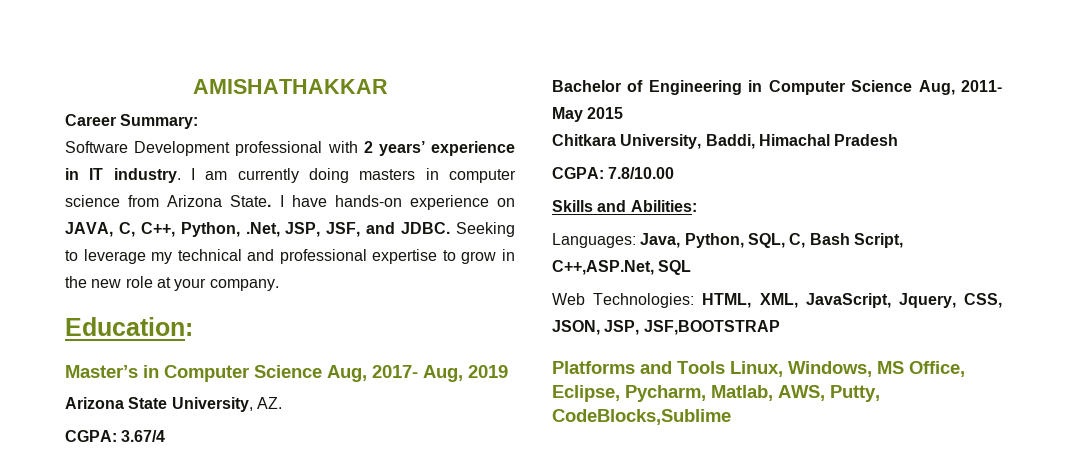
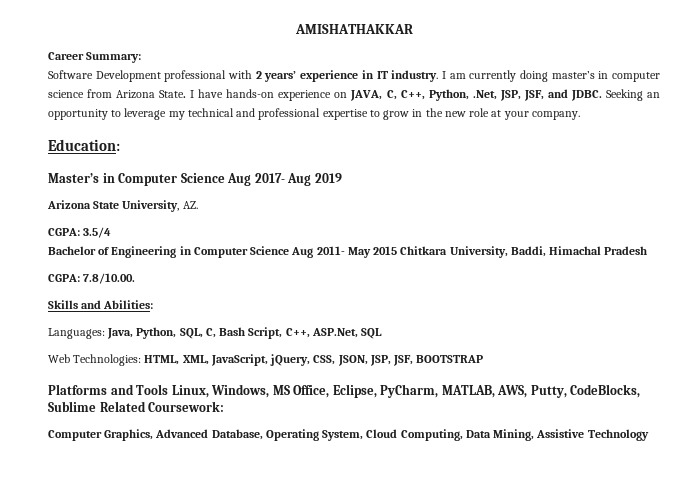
- I am currently doing masters in computer science from Arizona State.
+ I am currently doing master’s in computer science from Arizona State.
- Seeking to leverage my technical and professional expertise to grow in the new role at your company.
+ Seeking an opportunity to leverage my technical and professional expertise to grow in the new role at your company.
- Master’s in Computer Science Aug, 2017- Aug, 2019
+ Master’s in Computer Science Aug 2017- Aug 2019
- CGPA: 3.67/4
+ CGPA: 3.5/4
- Bachelor of Engineering in Computer Science Aug, 2011- May 2015
- Chitkara University, Baddi, Himachal Pradesh
+ Bachelor of Engineering in Computer Science Aug 2011- May 2015 Chitkara University, Baddi, Himachal Pradesh
- CGPA: 7.8/10.00
+ CGPA: 7.8/10.00.
- Languages: Java, Python, SQL, C, Bash Script, C++,ASP.Net, SQL
+ Languages: Java, Python, SQL, C, Bash Script, C++, ASP.Net, SQL
- Web Technologies: HTML, XML, JavaScript, Jquery, CSS, JSON, JSP, JSF,BOOTSTRAP
+ Web Technologies: HTML, XML, JavaScript, jQuery, CSS, JSON, JSP, JSF, BOOTSTRAP
- Platforms and Tools Linux, Windows, MS Office, Eclipse, Pycharm, Matlab, AWS, Putty, CodeBlocks,Sublime
+ Platforms and Tools Linux, Windows, MS Office, Eclipse, PyCharm, MATLAB, AWS, Putty, CodeBlocks, Sublime Related Coursework:
+ Computer Graphics, Advanced Database, Operating System, Cloud Computing, Data Mining, Assistive Technology

